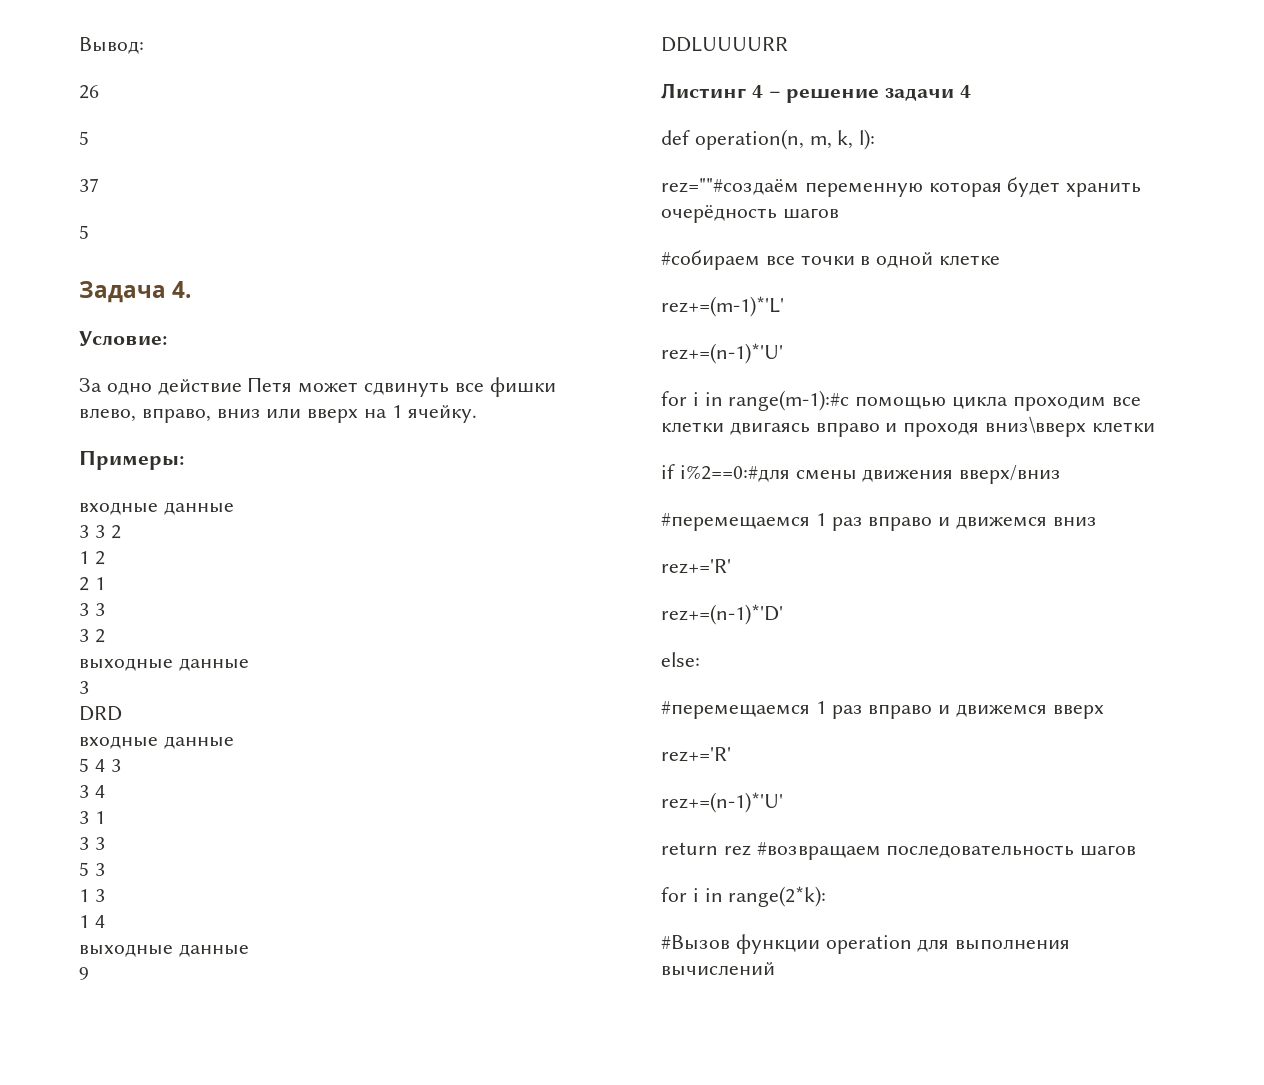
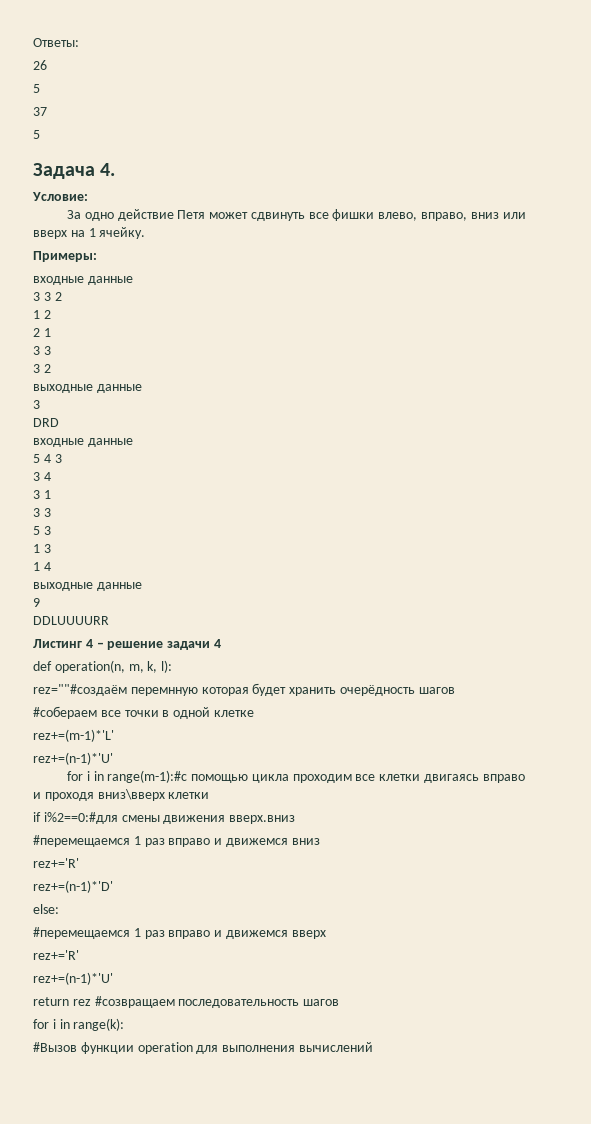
- Вывод:
+ Ответы:
- rez=""#создаём переменную которая будет хранить очерёдность шагов
+ rez=""#создаём перемнную которая будет хранить очерёдность шагов
- #собираем все точки в одной клетке
+ #собераем все точки в одной клетке
- if i%2==0:#для смены движения вверх/вниз
+ if i%2==0:#для смены движения вверх.вниз
- return rez #возвращаем последовательность шагов
+ return rez #созвращаем последовательность шагов
- for i in range(2*k):
+ for i in range(k):

